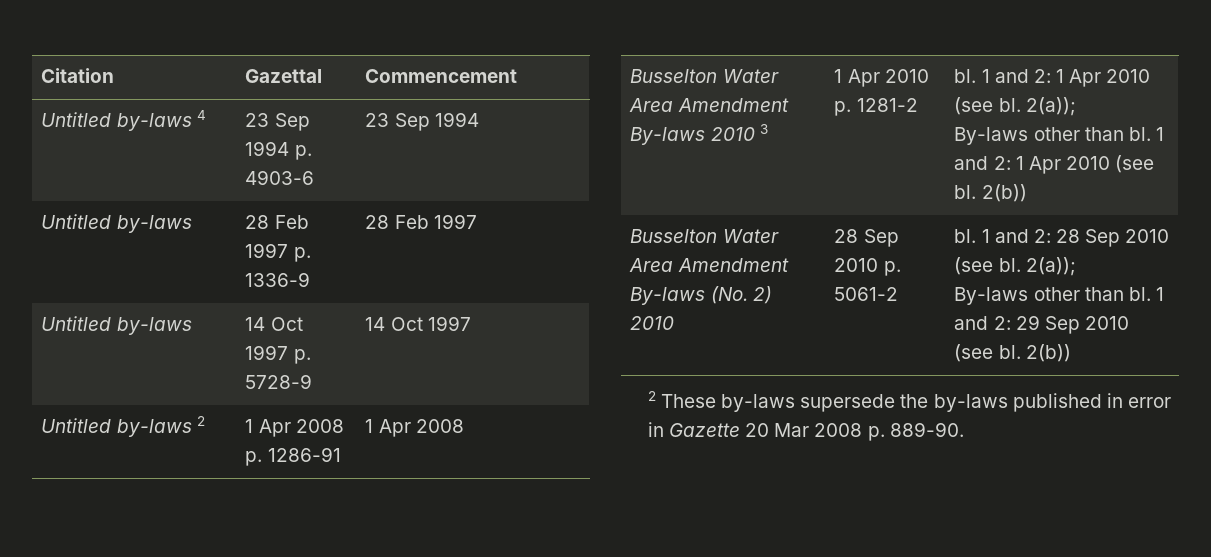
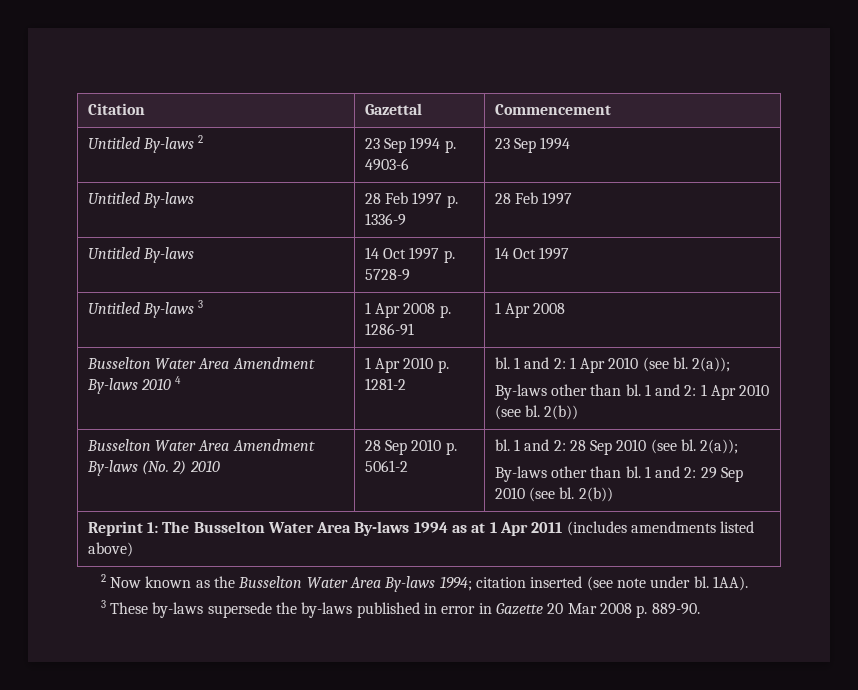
- Untitled by-laws 4 | 23 Sep 1994 p. 4903-6 | 23 Sep 1994
+ Untitled By-laws 2 | 23 Sep 1994 p. 4903-6 | 23 Sep 1994
- Untitled by-laws | 28 Feb 1997 p. 1336-9 | 28 Feb 1997
+ Untitled By-laws | 28 Feb 1997 p. 1336-9 | 28 Feb 1997
- Untitled by-laws | 14 Oct 1997 p. 5728-9 | 14 Oct 1997
+ Untitled By-laws | 14 Oct 1997 p. 5728-9 | 14 Oct 1997
- Untitled by-laws 2 | 1 Apr 2008 p. 1286-91 | 1 Apr 2008
+ Untitled By-laws 3 | 1 Apr 2008 p. 1286-91 | 1 Apr 2008
- Busselton Water Area Amendment By-laws 2010 3 | 1 Apr 2010 p. 1281-2 | bl. 1 and 2: 1 Apr 2010 (see bl. 2(a));
+ Busselton Water Area Amendment By-laws 2010 4 | 1 Apr 2010 p. 1281-2 | bl. 1 and 2: 1 Apr 2010 (see bl. 2(a));
- 2 These by-laws supersede the by-laws published in error in Gazette 20 Mar 2008 p. 889-90.
+ Reprint 1: The Busselton Water Area By-laws 1994 as at 1 Apr 2011 (includes amendments listed above)
+ 2 Now known as the Busselton Water Area By-laws 1994; citation inserted (see note under bl. 1AA).
+ 3 These by-laws supersede the by-laws published in error in Gazette 20 Mar 2008 p. 889-90.

